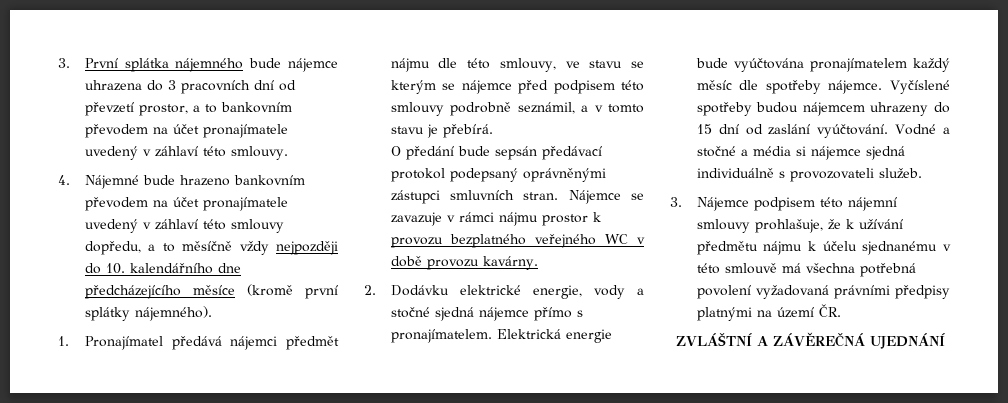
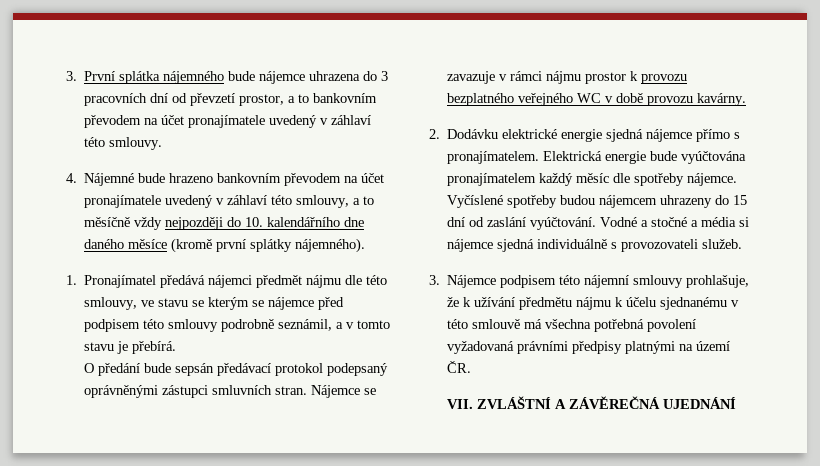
- 4. Nájemné bude hrazeno bankovním převodem na účet pronajímatele uvedený v záhlaví této smlouvy dopředu, a to měsíčně vždy nejpozději do 10. kalendářního dne předcházejícího měsíce (kromě první splátky nájemného).
+ 4. Nájemné bude hrazeno bankovním převodem na účet pronajímatele uvedený v záhlaví této smlouvy, a to měsíčně vždy nejpozději do 10. kalendářního dne daného měsíce (kromě první splátky nájemného).
- 2. Dodávku elektrické energie, vody a stočné sjedná nájemce přímo s pronajímatelem.
+ 2. Dodávku elektrické energie sjedná nájemce přímo s pronajímatelem.
- ZVLÁŠTNÍ A ZÁVĚREČNÁ UJEDNÁNÍ
+ VII. ZVLÁŠTNÍ A ZÁVĚREČNÁ UJEDNÁNÍ

